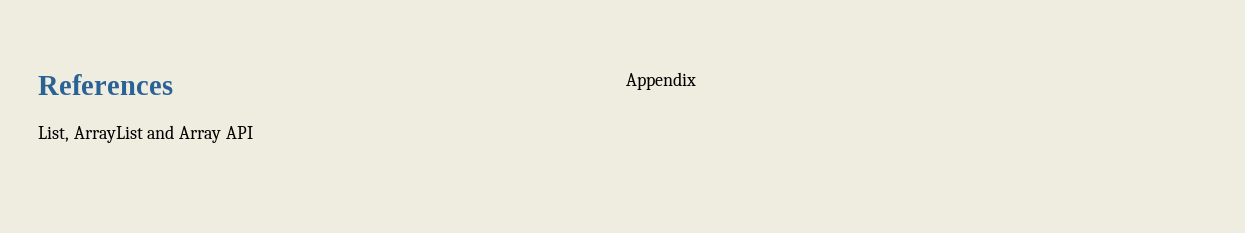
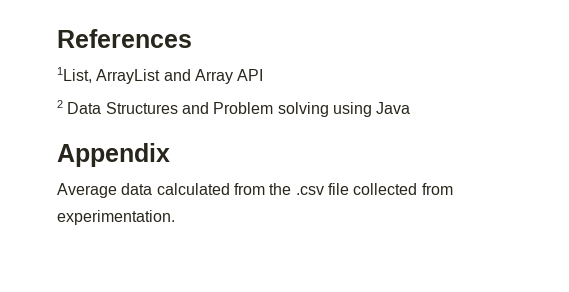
- List, ArrayList and Array API
+ 1List, ArrayList and Array API
+ 2 Data Structures and Problem solving using Java
  Appendix
+ Average data calculated from the .csv file collected from experimentation.

